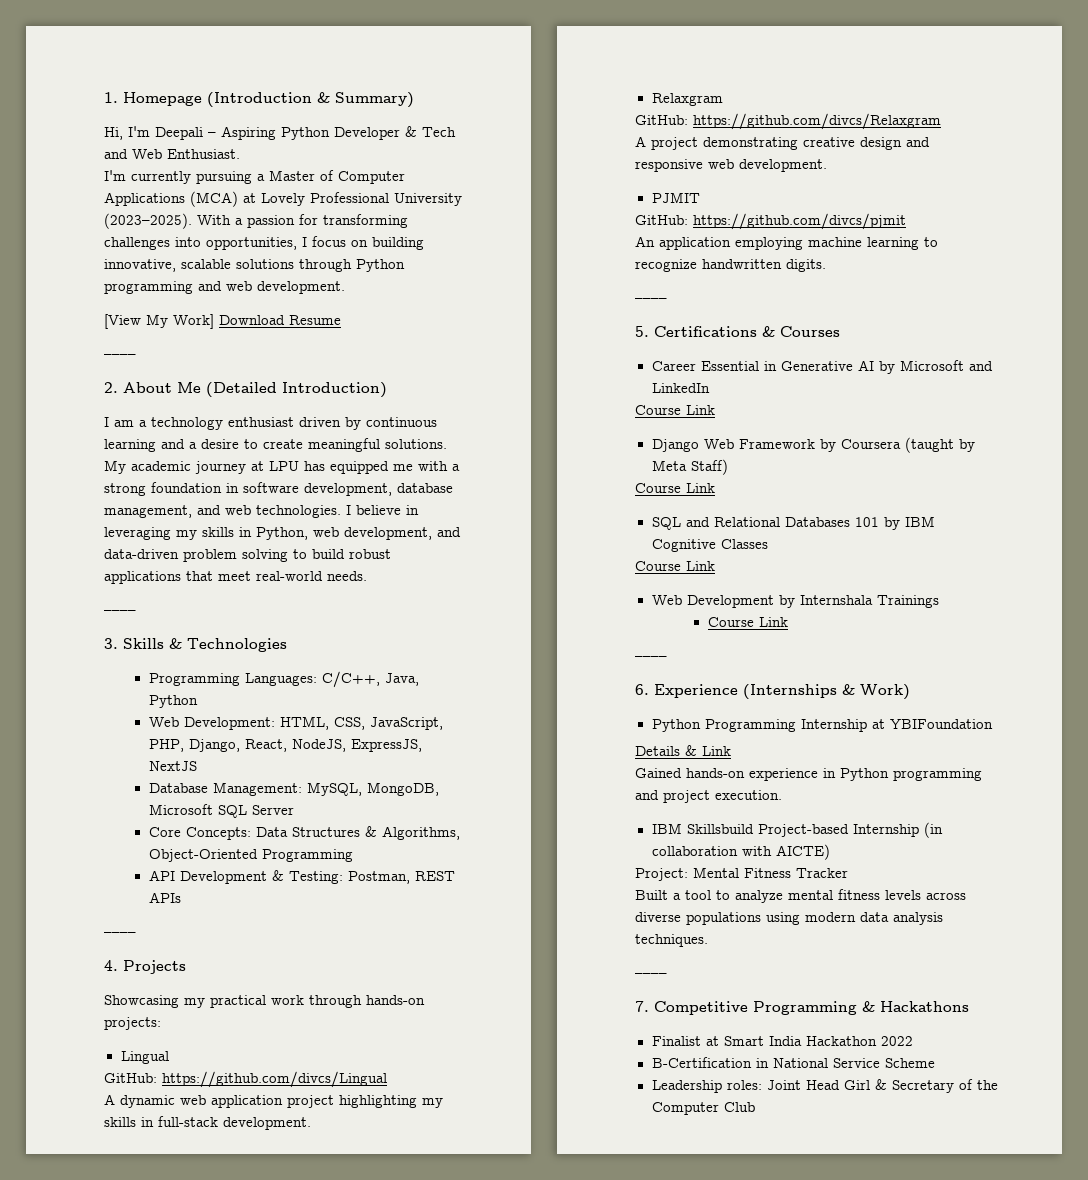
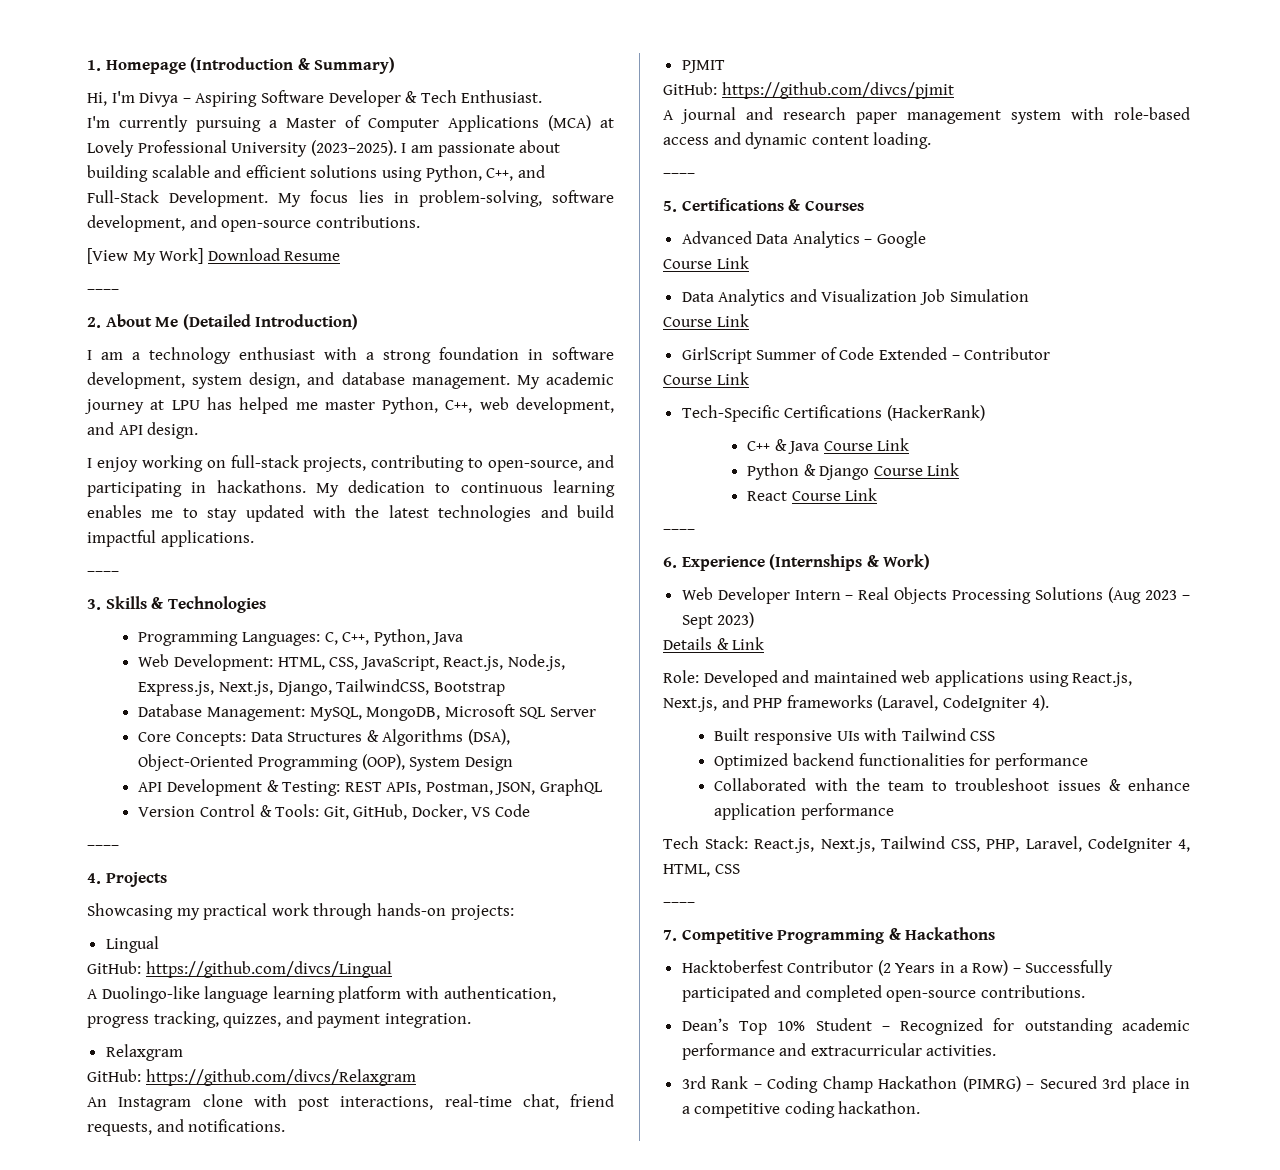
- Hi, I'm Deepali – Aspiring Python Developer & Tech and Web Enthusiast.
+ Hi, I'm Divya – Aspiring Software Developer & Tech Enthusiast.
- With a passion for transforming challenges into opportunities, I focus on building innovative, scalable solutions through Python programming and web development.
+ I am passionate about building scalable and efficient solutions using Python, C++, and Full-Stack Development. My focus lies in problem-solving, software development, and open-source contributions.
- I am a technology enthusiast driven by continuous learning and a desire to create meaningful solutions. My academic journey at LPU has equipped me with a strong foundation in software development, database management, and web technologies. I believe in leveraging my skills in Python, web development, and data-driven problem solving to build robust applications that meet real-world needs.
+ I am a technology enthusiast with a strong foundation in software development, system design, and database management. My academic journey at LPU has helped me master Python, C++, web development, and API design.
+ I enjoy working on full-stack projects, contributing to open-source, and participating in hackathons. My dedication to continuous learning enables me to stay updated with the latest technologies and build impactful applications.
- Programming Languages: C/C++, Java, Python
+ Programming Languages: C, C++, Python, Java
- Web Development: HTML, CSS, JavaScript, PHP, Django, React, NodeJS, ExpressJS, NextJS
+ Web Development: HTML, CSS, JavaScript, React.js, Node.js, Express.js, Next.js, Django, TailwindCSS, Bootstrap
- Core Concepts: Data Structures & Algorithms, Object-Oriented Programming
+ Core Concepts: Data Structures & Algorithms (DSA), Object-Oriented Programming (OOP), System Design
- API Development & Testing: Postman, REST APIs
+ API Development & Testing: REST APIs, Postman, JSON, GraphQL
+ Version Control & Tools: Git, GitHub, Docker, VS Code
- A dynamic web application project highlighting my skills in full-stack development.
+ A Duolingo-like language learning platform with authentication, progress tracking, quizzes, and payment integration.
  Relaxgram
  GitHub: https://github.com/divcs/Relaxgram
- A project demonstrating creative design and responsive web development.
+ An Instagram clone with post interactions, real-time chat, friend requests, and notifications.
  PJMIT
  GitHub: https://github.com/divcs/pjmit
- An application employing machine learning to recognize handwritten digits.
+ A journal and research paper management system with role-based access and dynamic content loading.
- Career Essential in Generative AI by Microsoft and LinkedIn
+ Advanced Data Analytics – Google
  Course Link
- Django Web Framework by Coursera (taught by Meta Staff)
+ Data Analytics and Visualization Job Simulation
  Course Link
- SQL and Relational Databases 101 by IBM Cognitive Classes
+ GirlScript Summer of Code Extended – Contributor
  Course Link
- Web Development by Internshala Trainings
- Course Link
+ Tech-Specific Certifications (HackerRank)
+ C++ & Java Course Link
+ Python & Django Course Link
+ React Course Link
- Python Programming Internship at YBIFoundation
+ Web Developer Intern – Real Objects Processing Solutions (Aug 2023 – Sept 2023)
  Details & Link
- Gained hands-on experience in Python programming and project execution.
- IBM Skillsbuild Project-based Internship (in collaboration with AICTE)
- Project: Mental Fitness Tracker
- Built a tool to analyze mental fitness levels across diverse populations using modern data analysis techniques.
+ Role: Developed and maintained web applications using React.js, Next.js, and PHP frameworks (Laravel, CodeIgniter 4).
+ Built responsive UIs with Tailwind CSS
+ Optimized backend functionalities for performance
+ Collaborated with the team to troubleshoot issues & enhance application performance
+ Tech Stack: React.js, Next.js, Tailwind CSS, PHP, Laravel, CodeIgniter 4, HTML, CSS
- Finalist at Smart India Hackathon 2022
- B-Certification in National Service Scheme
- Leadership roles: Joint Head Girl & Secretary of the Computer Club
+ Hacktoberfest Contributor (2 Years in a Row) – Successfully participated and completed open-source contributions.
+ Dean’s Top 10% Student – Recognized for outstanding academic performance and extracurricular activities.
+ 3rd Rank – Coding Champ Hackathon (PIMRG) – Secured 3rd place in a competitive coding hackathon.

